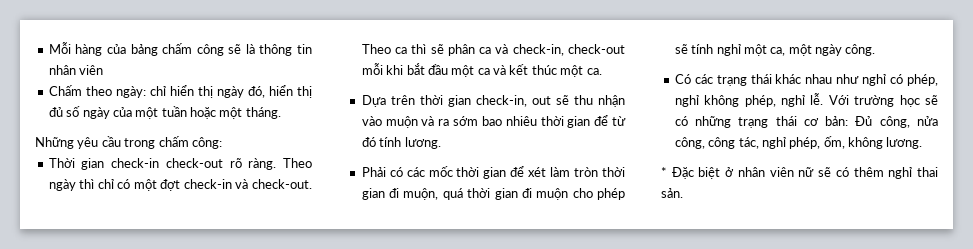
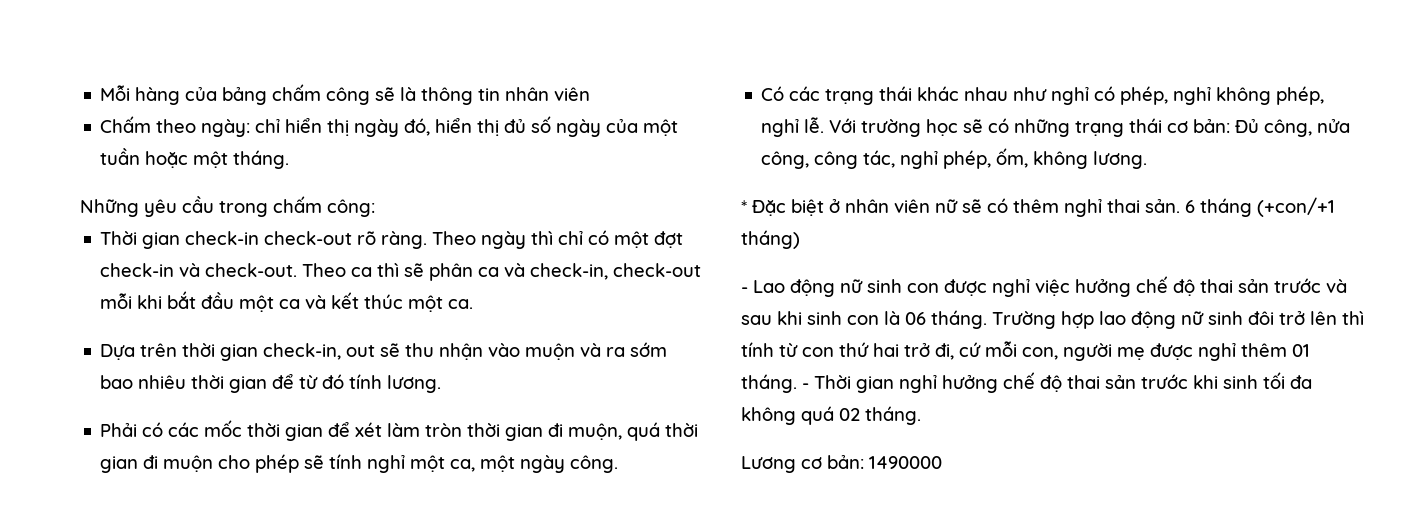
+ 6 tháng (+con/+1 tháng)
+ - Lao động nữ sinh con được nghỉ việc hưởng chế độ thai sản trước và sau khi sinh con là 06 tháng. Trường hợp lao động nữ sinh đôi trở lên thì tính từ con thứ hai trở đi, cứ mỗi con, người mẹ được nghỉ thêm 01 tháng. - Thời gian nghỉ hưởng chế độ thai sản trước khi sinh tối đa không quá 02 tháng.
+ Lương cơ bản: 1490000

